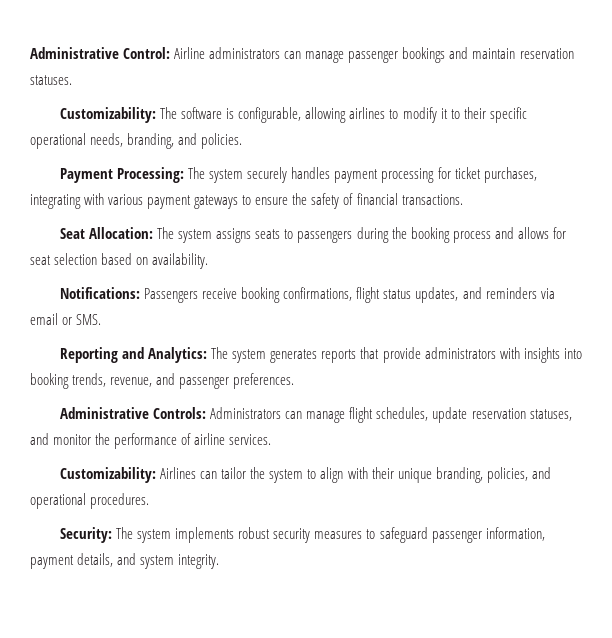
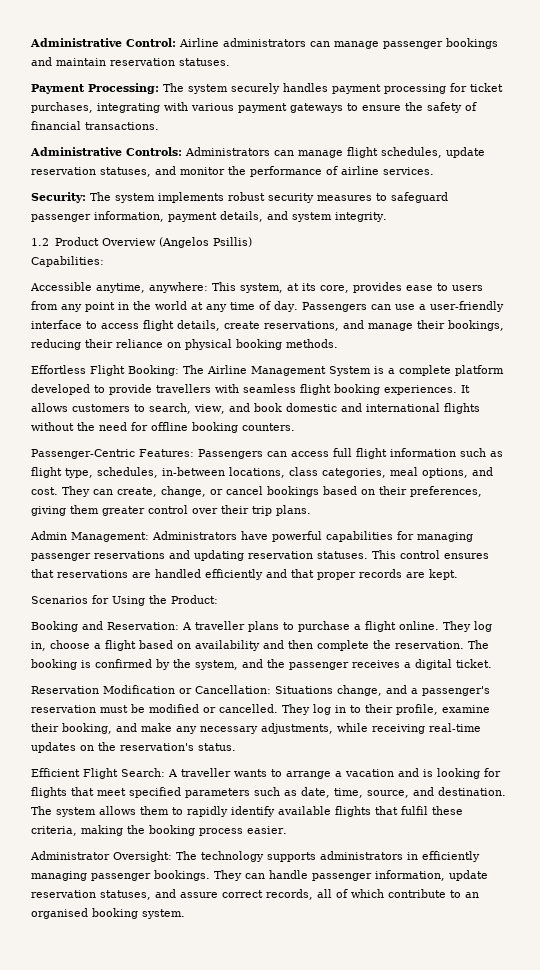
- Customizability: The software is configurable, allowing airlines to modify it to their specific operational needs, branding, and policies.
- Seat Allocation: The system assigns seats to passengers during the booking process and allows for seat selection based on availability.
- Notifications: Passengers receive booking confirmations, flight status updates, and reminders via email or SMS.
- Reporting and Analytics: The system generates reports that provide administrators with insights into booking trends, revenue, and passenger preferences.
- Customizability: Airlines can tailor the system to align with their unique branding, policies, and operational procedures.
+ 1.2 Product Overview (Angelos Psillis)
+ Capabilities:
+ Accessible anytime, anywhere: This system, at its core, provides ease to users from any point in the world at any time of day. Passengers can use a user-friendly interface to access flight details, create reservations, and manage their bookings, reducing their reliance on physical booking methods.
+ Effortless Flight Booking: The Airline Management System is a complete platform developed to provide travellers with seamless flight booking experiences. It allows customers to search, view, and book domestic and international flights without the need for offline booking counters.
+ Passenger-Centric Features: Passengers can access full flight information such as flight type, schedules, in-between locations, class categories, meal options, and cost. They can create, change, or cancel bookings based on their preferences, giving them greater control over their trip plans.
+ Admin Management: Administrators have powerful capabilities for managing passenger reservations and updating reservation statuses. This control ensures that reservations are handled efficiently and that proper records are kept.
+ Scenarios for Using the Product:
+ Booking and Reservation: A traveller plans to purchase a flight online. They log in, choose a flight based on availability and then complete the reservation. The booking is confirmed by the system, and the passenger receives a digital ticket.
+ Reservation Modification or Cancellation: Situations change, and a passenger's reservation must be modified or cancelled. They log in to their profile, examine their booking, and make any necessary adjustments, while receiving real-time updates on the reservation's status.
+ Efficient Flight Search: A traveller wants to arrange a vacation and is looking for flights that meet specified parameters such as date, time, source, and destination. The system allows them to rapidly identify available flights that fulfil these criteria, making the booking process easier.
+ Administrator Oversight: The technology supports administrators in efficiently managing passenger bookings. They can handle passenger information, update reservation statuses, and assure correct records, all of which contribute to an organised booking system.

